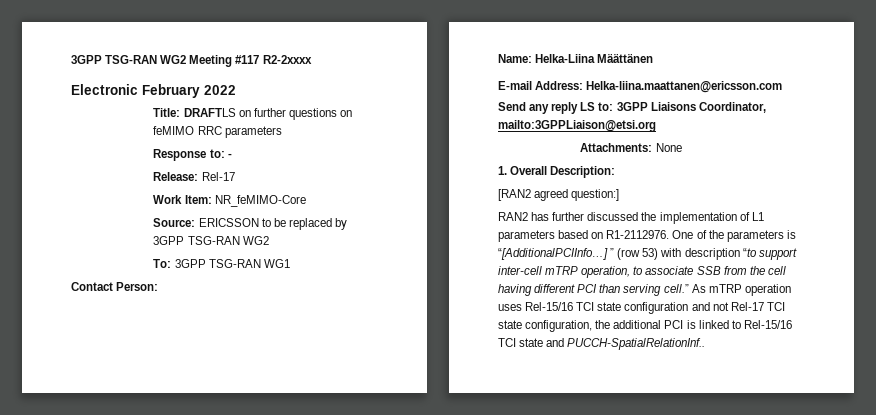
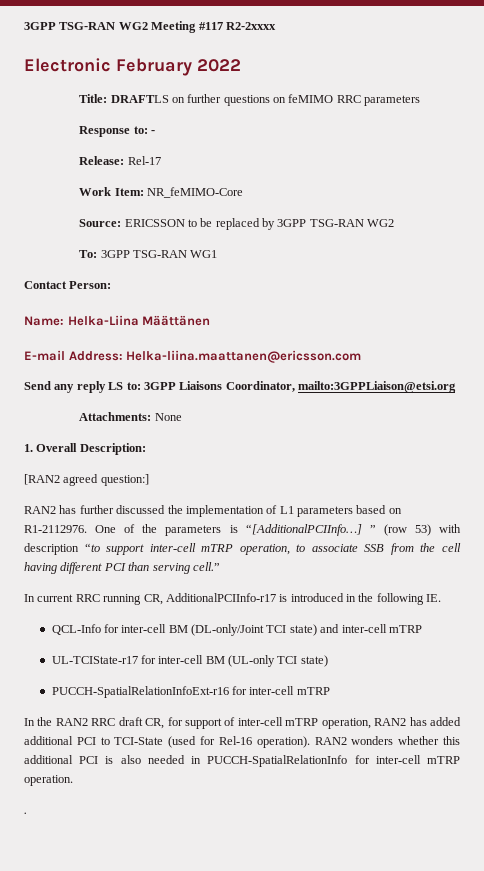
- One of the parameters is “[AdditionalPCIInfo…] ” (row 53) with description “to support inter-cell mTRP operation, to associate SSB from the cell having different PCI than serving cell.” As mTRP operation uses Rel-15/16 TCI state configuration and not Rel-17 TCI state configuration, the additional PCI is linked to Rel-15/16 TCI state and PUCCH-SpatialRelationInf..
+ One of the parameters is “[AdditionalPCIInfo…] ” (row 53) with description “to support inter-cell mTRP operation, to associate SSB from the cell having different PCI than serving cell.”
+ In current RRC running CR, AdditionalPCIInfo-r17 is introduced in the following IE.
+ QCL-Info for inter-cell BM (DL-only/Joint TCI state) and inter-cell mTRP
+ UL-TCIState-r17 for inter-cell BM (UL-only TCI state)
+ PUCCH-SpatialRelationInfoExt-r16 for inter-cell mTRP
+ In the RAN2 RRC draft CR, for support of inter-cell mTRP operation, RAN2 has added additional PCI to TCI-State (used for Rel-16 operation). RAN2 wonders whether this additional PCI is also needed in PUCCH-SpatialRelationInfo for inter-cell mTRP operation.
+ .

